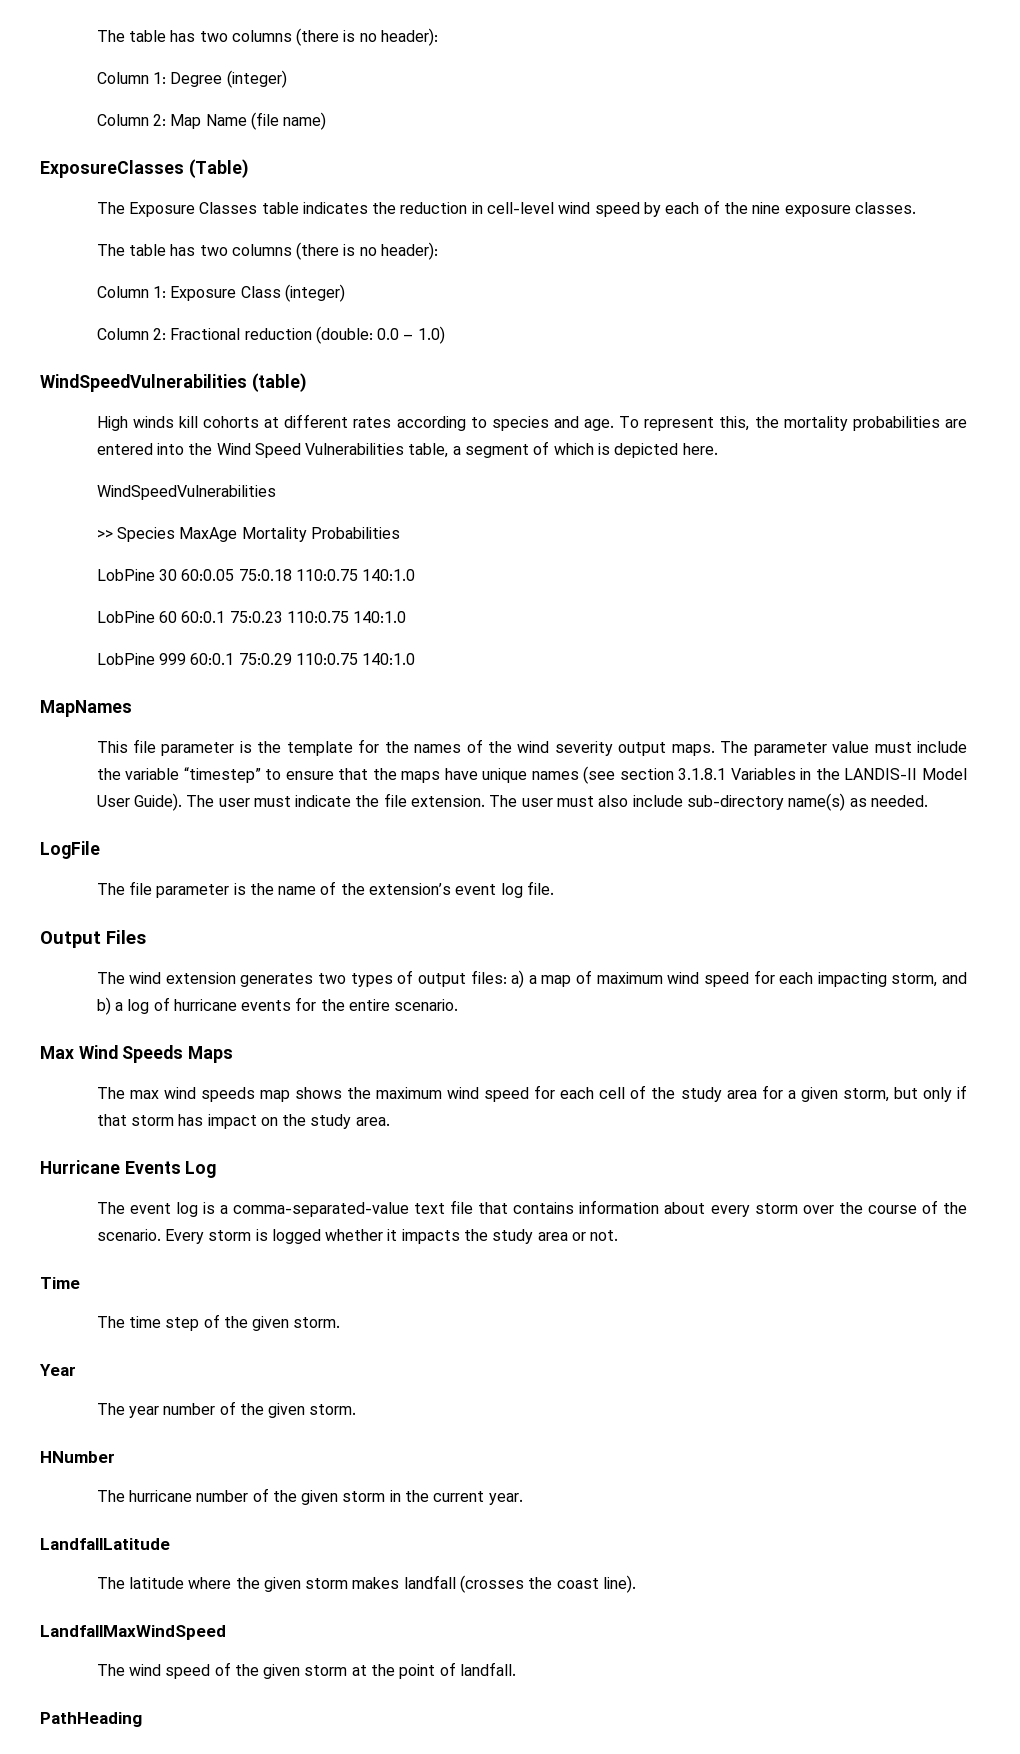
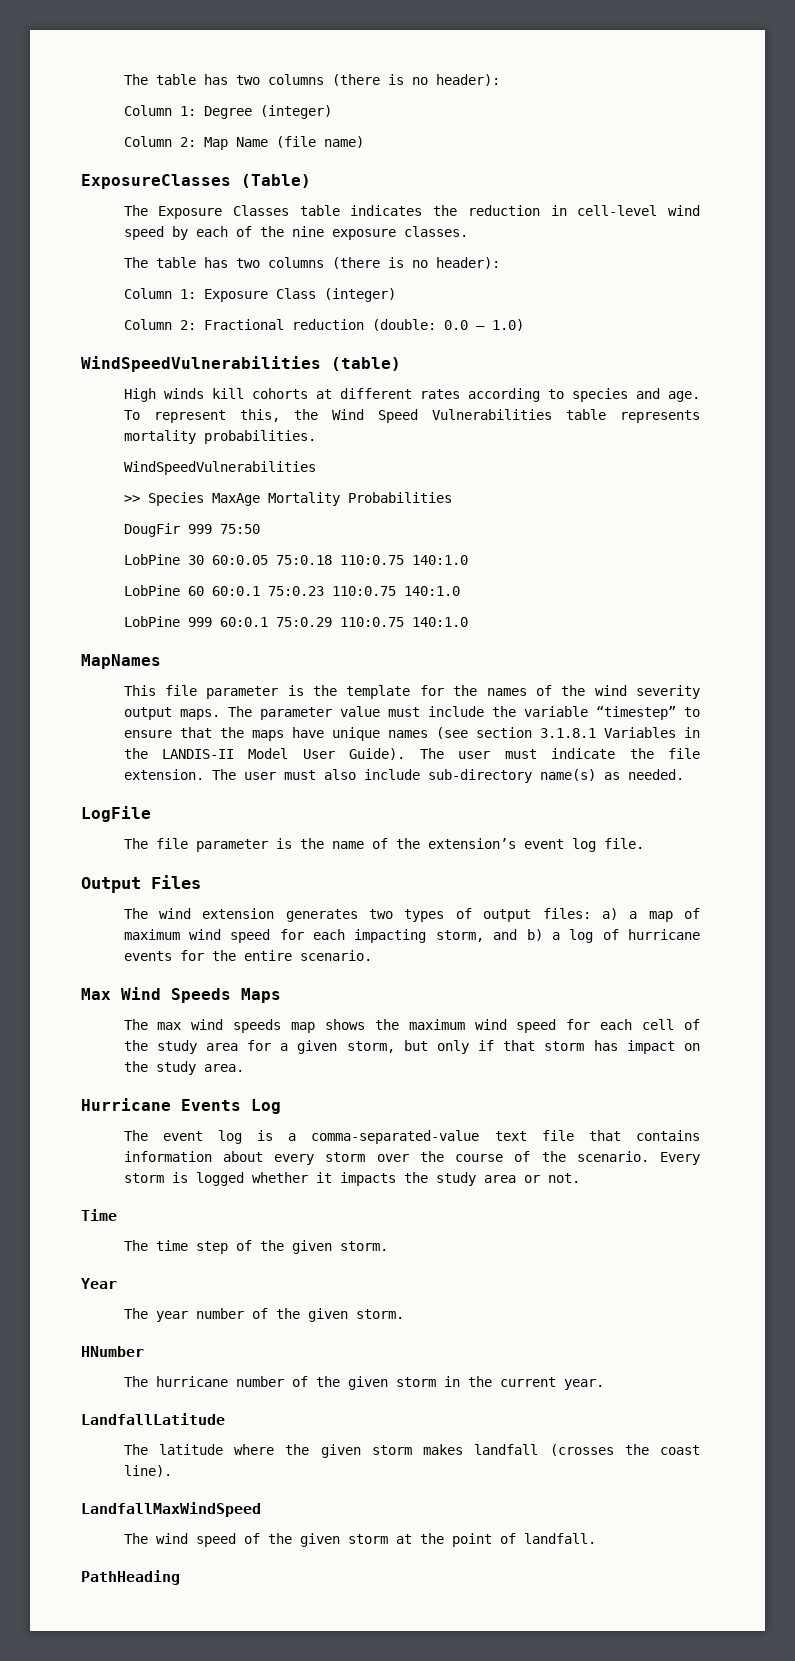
- To represent this, the mortality probabilities are entered into the Wind Speed Vulnerabilities table, a segment of which is depicted here.
+ To represent this, the Wind Speed Vulnerabilities table represents mortality probabilities.
+ DougFir 999 75:50

